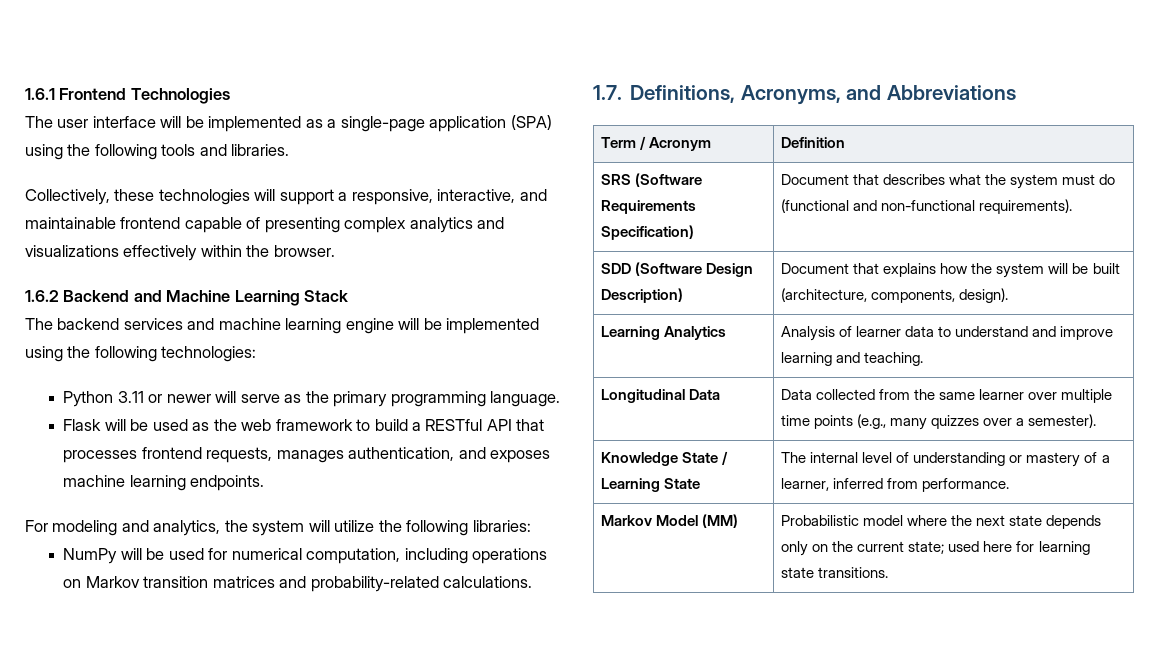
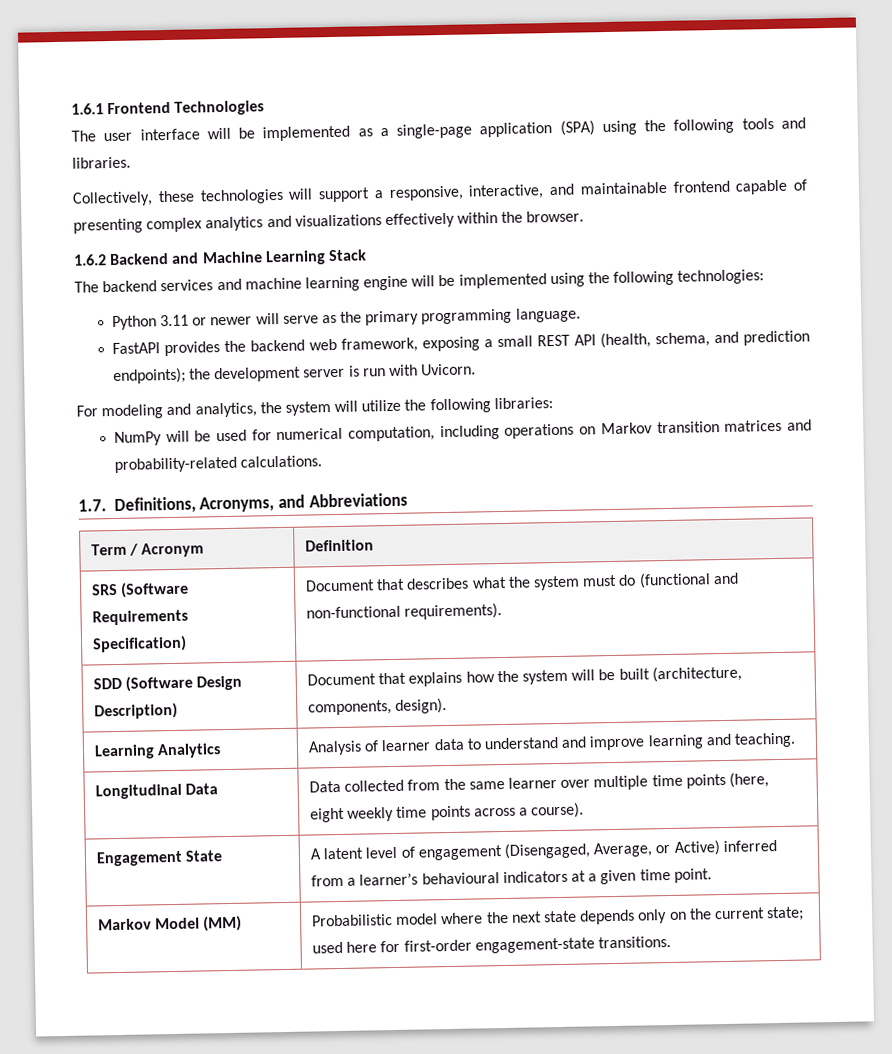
- Flask will be used as the web framework to build a RESTful API that processes frontend requests, manages authentication, and exposes machine learning endpoints.
+ FastAPI provides the backend web framework, exposing a small REST API (health, schema, and prediction endpoints); the development server is run with Uvicorn.
- Longitudinal Data | Data collected from the same learner over multiple time points (e.g., many quizzes over a semester).
- Knowledge State / Learning State | The internal level of understanding or mastery of a learner, inferred from performance.
+ Longitudinal Data | Data collected from the same learner over multiple time points (here, eight weekly time points across a course).
+ Engagement State | A latent level of engagement (Disengaged, Average, or Active) inferred from a learner’s behavioural indicators at a given time point.
- Markov Model (MM) | Probabilistic model where the next state depends only on the current state; used here for learning state transitions.
+ Markov Model (MM) | Probabilistic model where the next state depends only on the current state; used here for first-order engagement-state transitions.

